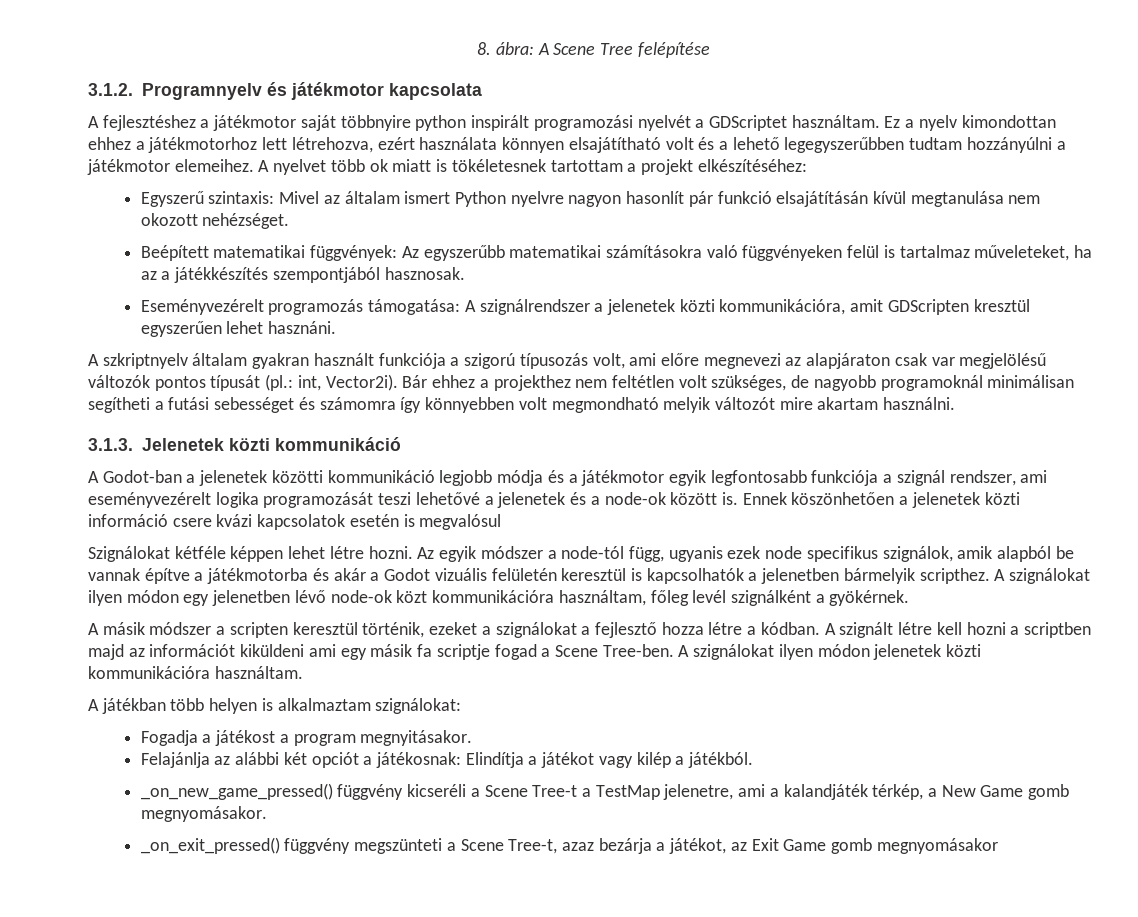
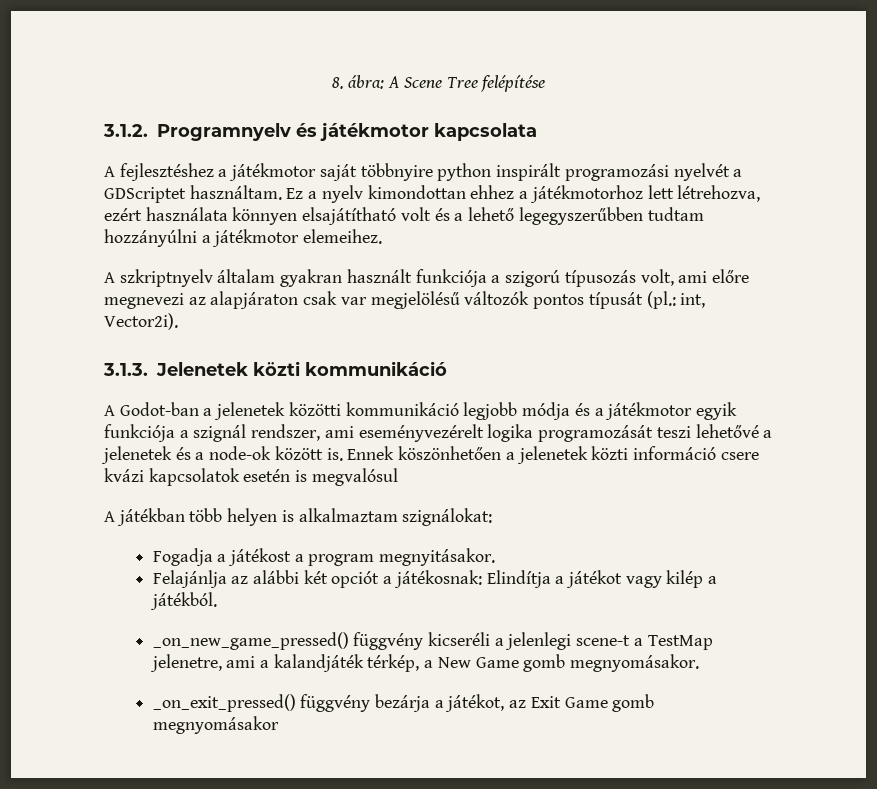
- A nyelvet több ok miatt is tökéletesnek tartottam a projekt elkészítéséhez:
- Egyszerű szintaxis: Mivel az általam ismert Python nyelvre nagyon hasonlít pár funkció elsajátításán kívül megtanulása nem okozott nehézséget.
- Beépített matematikai függvények: Az egyszerűbb matematikai számításokra való függvényeken felül is tartalmaz műveleteket, ha az a játékkészítés szempontjából hasznosak.
- Eseményvezérelt programozás támogatása: A szignálrendszer a jelenetek közti kommunikációra, amit GDScripten kresztül egyszerűen lehet hasznáni.
- Bár ehhez a projekthez nem feltétlen volt szükséges, de nagyobb programoknál minimálisan segítheti a futási sebességet és számomra így könnyebben volt megmondható melyik változót mire akartam használni.
- A Godot-ban a jelenetek közötti kommunikáció legjobb módja és a játékmotor egyik legfontosabb funkciója a szignál rendszer, ami eseményvezérelt logika programozását teszi lehetővé a jelenetek és a node-ok között is.
+ A Godot-ban a jelenetek közötti kommunikáció legjobb módja és a játékmotor egyik funkciója a szignál rendszer, ami eseményvezérelt logika programozását teszi lehetővé a jelenetek és a node-ok között is.
- Szignálokat kétféle képpen lehet létre hozni. Az egyik módszer a node-tól függ, ugyanis ezek node specifikus szignálok, amik alapból be vannak építve a játékmotorba és akár a Godot vizuális felületén keresztül is kapcsolhatók a jelenetben bármelyik scripthez. A szignálokat ilyen módon egy jelenetben lévő node-ok közt kommunikációra használtam, főleg levél szignálként a gyökérnek.
- A másik módszer a scripten keresztül történik, ezeket a szignálokat a fejlesztő hozza létre a kódban. A szignált létre kell hozni a scriptben majd az információt kiküldeni ami egy másik fa scriptje fogad a Scene Tree-ben. A szignálokat ilyen módon jelenetek közti kommunikációra használtam.
- _on_new_game_pressed() függvény kicseréli a Scene Tree-t a TestMap jelenetre, ami a kalandjáték térkép, a New Game gomb megnyomásakor.
+ _on_new_game_pressed() függvény kicseréli a jelenlegi scene-t a TestMap jelenetre, ami a kalandjáték térkép, a New Game gomb megnyomásakor.
- _on_exit_pressed() függvény megszünteti a Scene Tree-t, azaz bezárja a játékot, az Exit Game gomb megnyomásakor
+ _on_exit_pressed() függvény bezárja a játékot, az Exit Game gomb megnyomásakor

